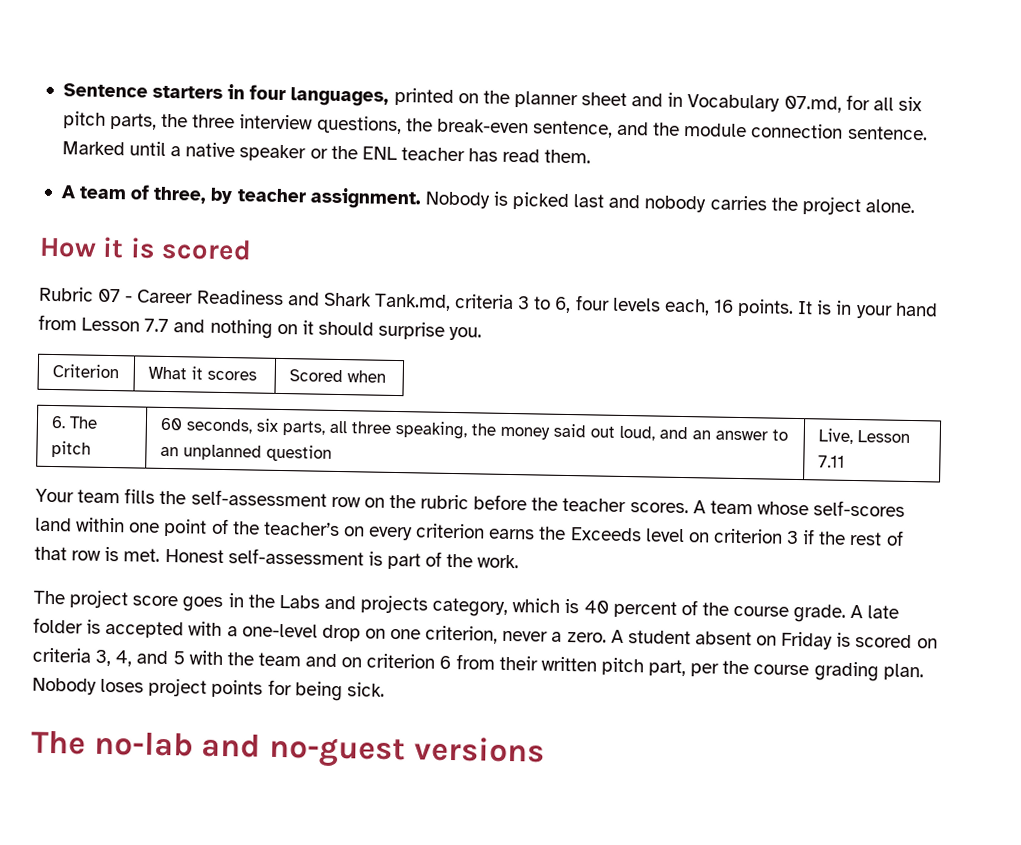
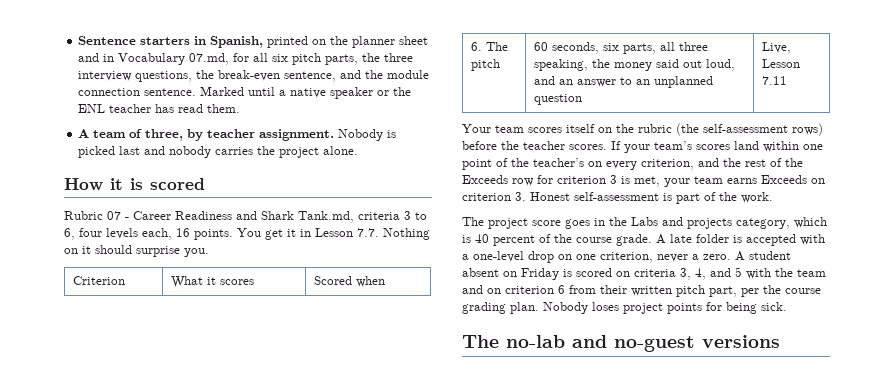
- Sentence starters in four languages, printed on the planner sheet and in Vocabulary 07.md, for all six pitch parts, the three interview questions, the break-even sentence, and the module connection sentence.
+ Sentence starters in Spanish, printed on the planner sheet and in Vocabulary 07.md, for all six pitch parts, the three interview questions, the break-even sentence, and the module connection sentence.
- It is in your hand from Lesson 7.7 and nothing on it should surprise you.
+ You get it in Lesson 7.7. Nothing on it should surprise you.
- Your team fills the self-assessment row on the rubric before the teacher scores. A team whose self-scores land within one point of the teacher’s on every criterion earns the Exceeds level on criterion 3 if the rest of that row is met. Honest self-assessment is part of the work.
+ Your team scores itself on the rubric (the self-assessment rows) before the teacher scores. If your team’s scores land within one point of the teacher’s on every criterion, and the rest of the Exceeds row for criterion 3 is met, your team earns Exceeds on criterion 3. Honest self-assessment is part of the work.

